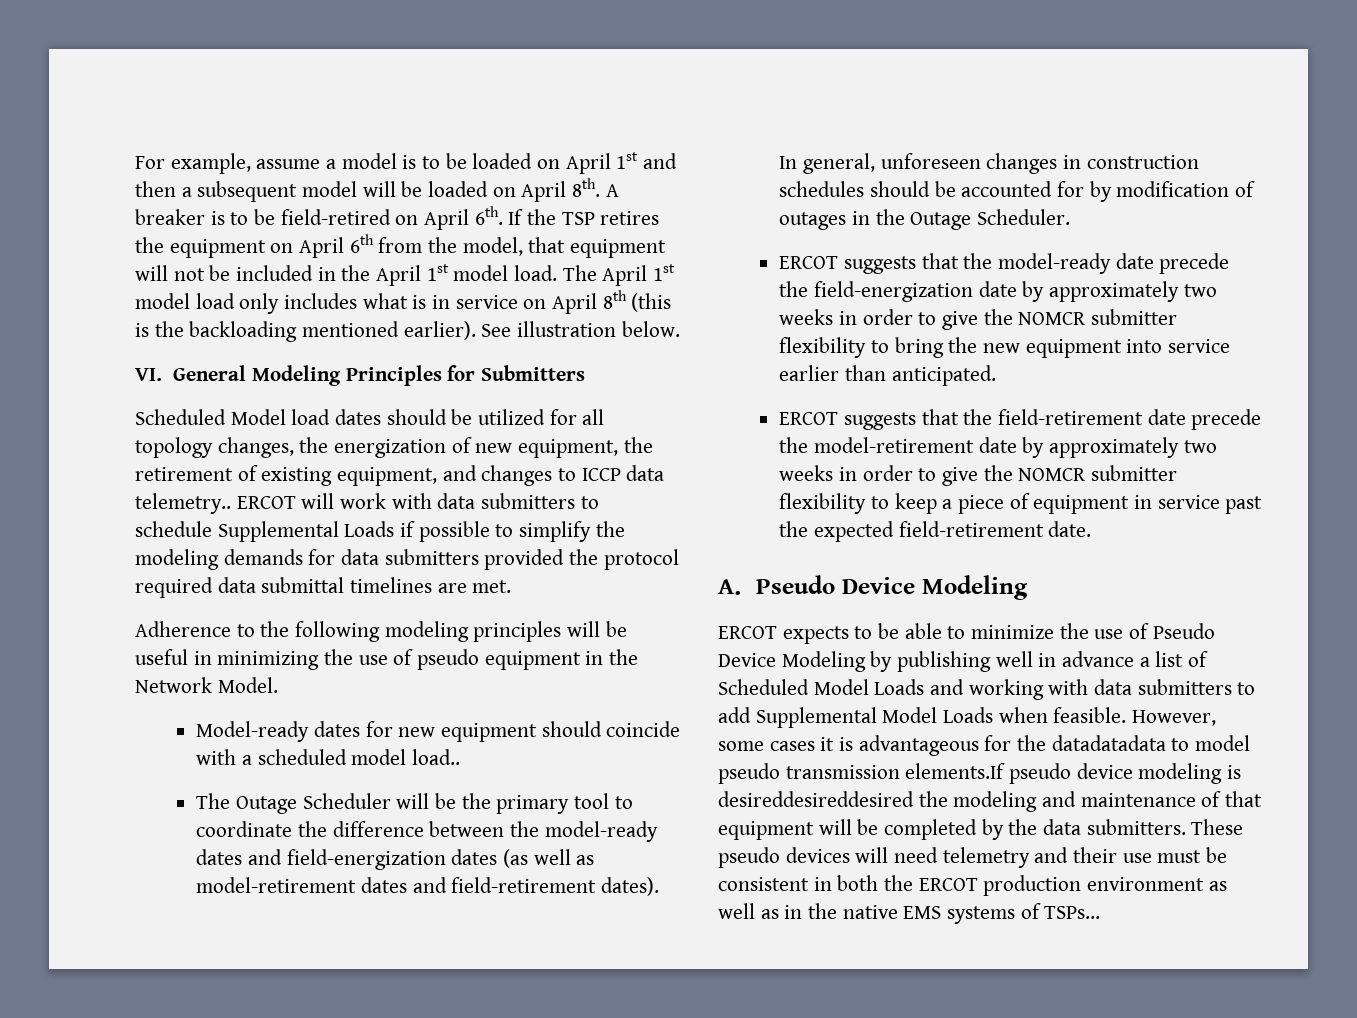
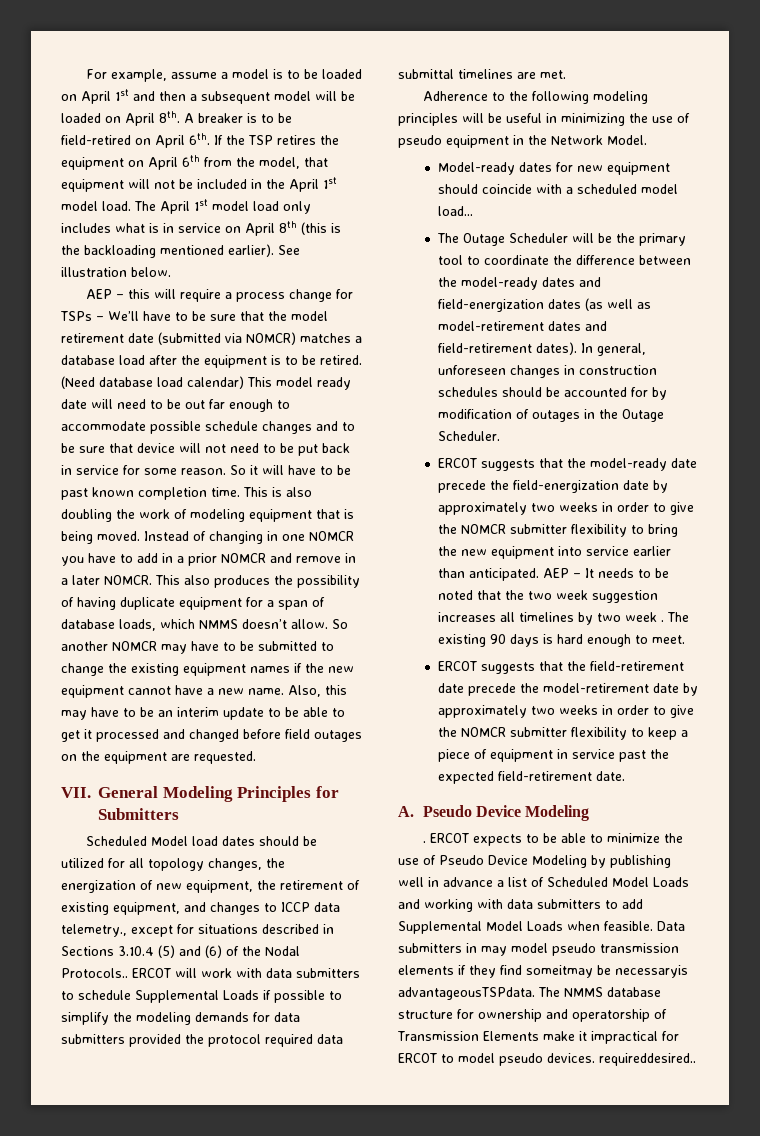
- VI. General Modeling Principles for Submitters
+ AEP – this will require a process change for TSPs – We’ll have to be sure that the model retirement date (submitted via NOMCR) matches a database load after the equipment is to be retired. (Need database load calendar) This model ready date will need to be out far enough to accommodate possible schedule changes and to be sure that device will not need to be put back in service for some reason. So it will have to be past known completion time. This is also doubling the work of modeling equipment that is being moved. Instead of changing in one NOMCR you have to add in a prior NOMCR and remove in a later NOMCR. This also produces the possibility of having duplicate equipment for a span of database loads, which NMMS doesn’t allow. So another NOMCR may have to be submitted to change the existing equipment names if the new equipment cannot have a new name. Also, this may have to be an interim update to be able to get it processed and changed before field outages on the equipment are requested.
+ VII. General Modeling Principles for Submitters
- Scheduled Model load dates should be utilized for all topology changes, the energization of new equipment, the retirement of existing equipment, and changes to ICCP data telemetry..
+ Scheduled Model load dates should be utilized for all topology changes, the energization of new equipment, the retirement of existing equipment, and changes to ICCP data telemetry., except for situations described in Sections 3.10.4 (5) and (6) of the Nodal Protocols..
- Model-ready dates for new equipment should coincide with a scheduled model load..
+ Model-ready dates for new equipment should coincide with a scheduled model load...
+ AEP – It needs to be noted that the two week suggestion increases all timelines by two week . The existing 90 days is hard enough to meet.
  A. Pseudo Device Modeling
- ERCOT expects to be able to minimize the use of Pseudo Device Modeling by publishing well in advance a list of Scheduled Model Loads and working with data submitters to add Supplemental Model Loads when feasible.
+ . ERCOT expects to be able to minimize the use of Pseudo Device Modeling by publishing well in advance a list of Scheduled Model Loads and working with data submitters to add Supplemental Model Loads when feasible.
- However, some cases it is advantageous for the datadatadata to model pseudo transmission elements.If pseudo device modeling is desireddesireddesired the modeling and maintenance of that equipment will be completed by the data submitters. These pseudo devices will need telemetry and their use must be consistent in both the ERCOT production environment as well as in the native EMS systems of TSPs...
+ Data submitters in may model pseudo transmission elements if they find someitmay be necessaryis advantageousTSPdata. The NMMS database structure for ownership and operatorship of Transmission Elements make it impractical for ERCOT to model pseudo devices. requireddesired..

